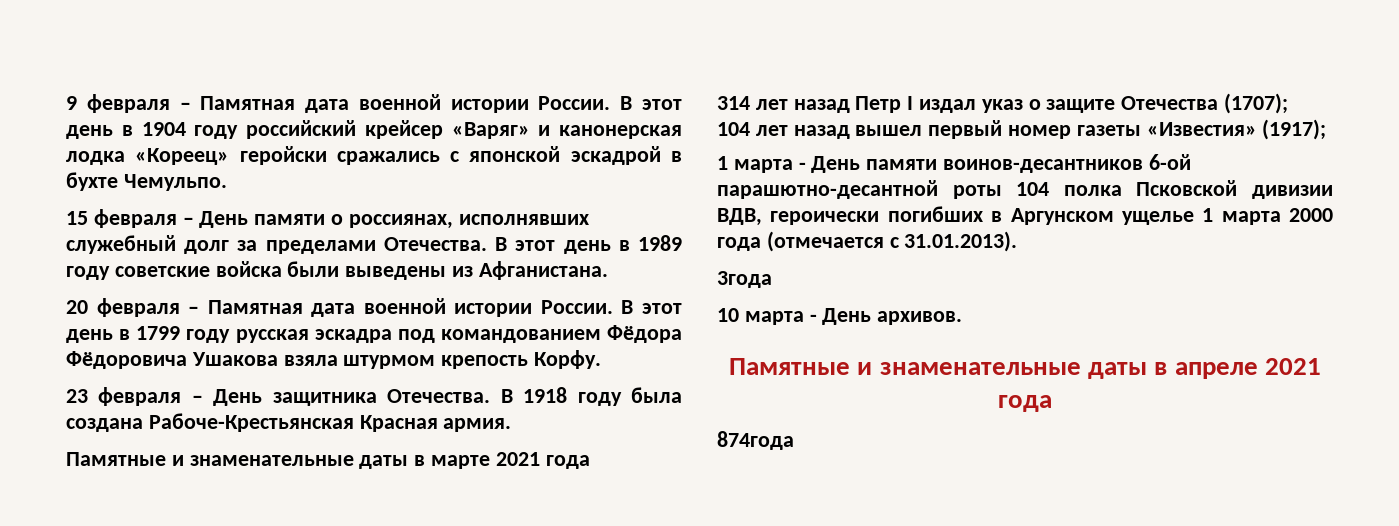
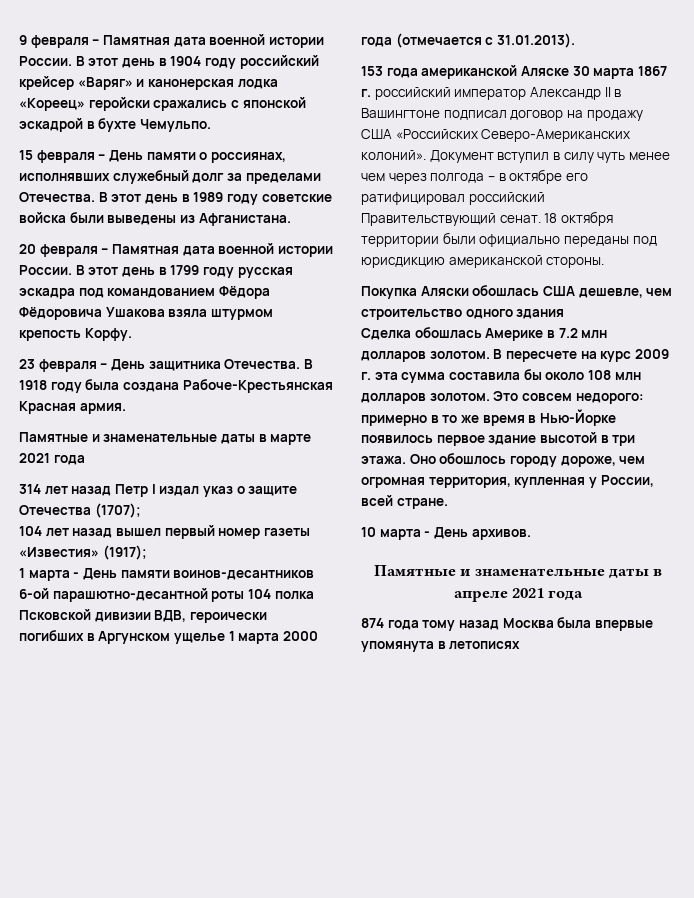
- 3года
+ 153 года американской Аляске 30 марта 1867 г. российский император Александр II в Вашингтоне подписал договор на продажу США «Российских Северо-Американских колоний». Документ вступил в силу чуть менее чем через полгода – в октябре его ратифицировал российский Правительствующий сенат. 18 октября территории были официально переданы под юрисдикцию американской стороны.
+ Покупка Аляски обошлась США дешевле, чем строительство одного здания
+ Сделка обошлась Америке в 7.2 млн долларов золотом. В пересчете на курс 2009 г. эта сумма составила бы около 108 млн долларов золотом. Это совсем недорого: примерно в то же время в Нью-Йорке появилось первое здание высотой в три этажа. Оно обошлось городу дороже, чем огромная территория, купленная у России, всей стране.
- 874года
+ 874 года тому назад Москва была впервые упомянута в летописях

